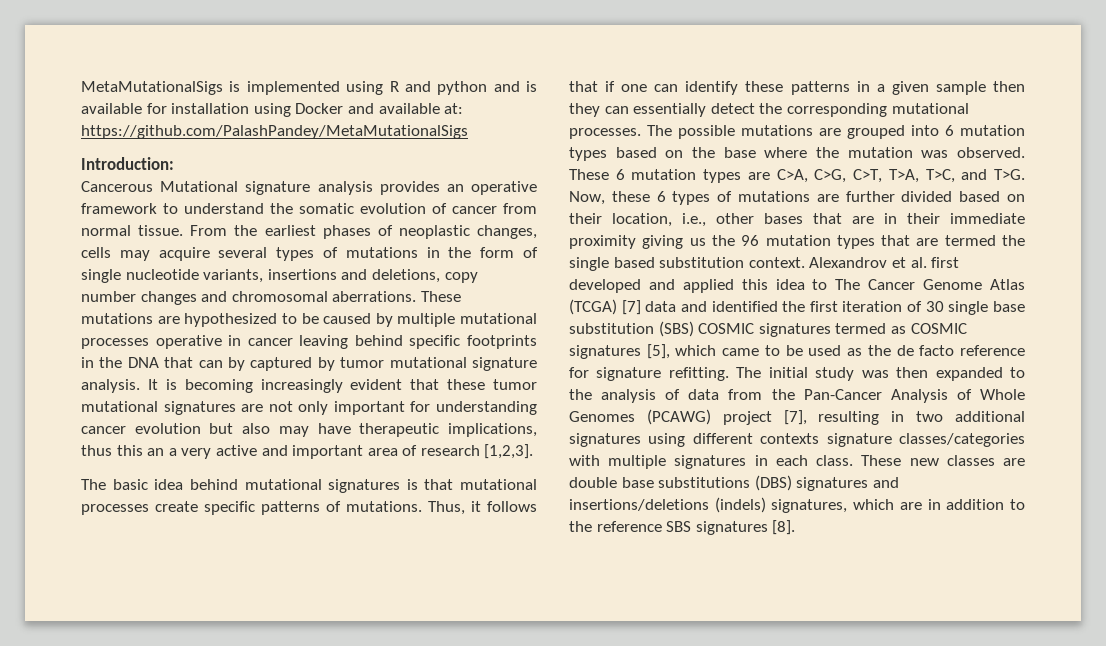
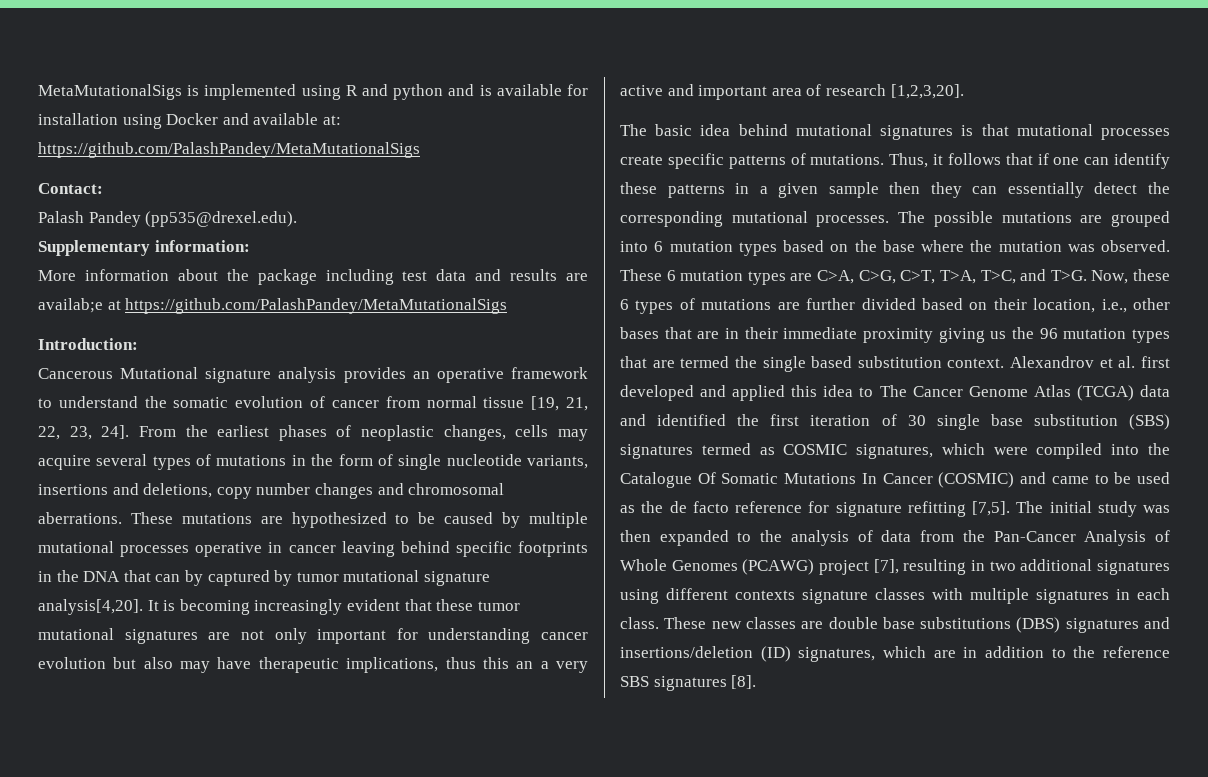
+ Contact:
+ Palash Pandey (pp535@drexel.edu).
+ Supplementary information:
+ More information about the package including test data and results are availab;e at https://github.com/PalashPandey/MetaMutationalSigs
- Cancerous Mutational signature analysis provides an operative framework to understand the somatic evolution of cancer from normal tissue.
+ Cancerous Mutational signature analysis provides an operative framework to understand the somatic evolution of cancer from normal tissue [19, 21, 22, 23, 24].
- These mutations are hypothesized to be caused by multiple mutational processes operative in cancer leaving behind specific footprints in the DNA that can by captured by tumor mutational signature analysis.
+ These mutations are hypothesized to be caused by multiple mutational processes operative in cancer leaving behind specific footprints in the DNA that can by captured by tumor mutational signature analysis[4,20].
- It is becoming increasingly evident that these tumor mutational signatures are not only important for understanding cancer evolution but also may have therapeutic implications, thus this an a very active and important area of research [1,2,3].
+ It is becoming increasingly evident that these tumor mutational signatures are not only important for understanding cancer evolution but also may have therapeutic implications, thus this an a very active and important area of research [1,2,3,20].
- Alexandrov et al. first developed and applied this idea to The Cancer Genome Atlas (TCGA) [7] data and identified the first iteration of 30 single base substitution (SBS) COSMIC signatures termed as COSMIC signatures [5], which came to be used as the de facto reference for signature refitting.
+ Alexandrov et al. first developed and applied this idea to The Cancer Genome Atlas (TCGA) data and identified the first iteration of 30 single base substitution (SBS) signatures termed as COSMIC signatures, which were compiled into the Catalogue Of Somatic Mutations In Cancer (COSMIC) and came to be used as the de facto reference for signature refitting [7,5].
- The initial study was then expanded to the analysis of data from the Pan-Cancer Analysis of Whole Genomes (PCAWG) project [7], resulting in two additional signatures using different contexts signature classes/categories with multiple signatures in each class.
+ The initial study was then expanded to the analysis of data from the Pan-Cancer Analysis of Whole Genomes (PCAWG) project [7], resulting in two additional signatures using different contexts signature classes with multiple signatures in each class.
- These new classes are double base substitutions (DBS) signatures and insertions/deletions (indels) signatures, which are in addition to the reference SBS signatures [8].
+ These new classes are double base substitutions (DBS) signatures and insertions/deletion (ID) signatures, which are in addition to the reference SBS signatures [8].

